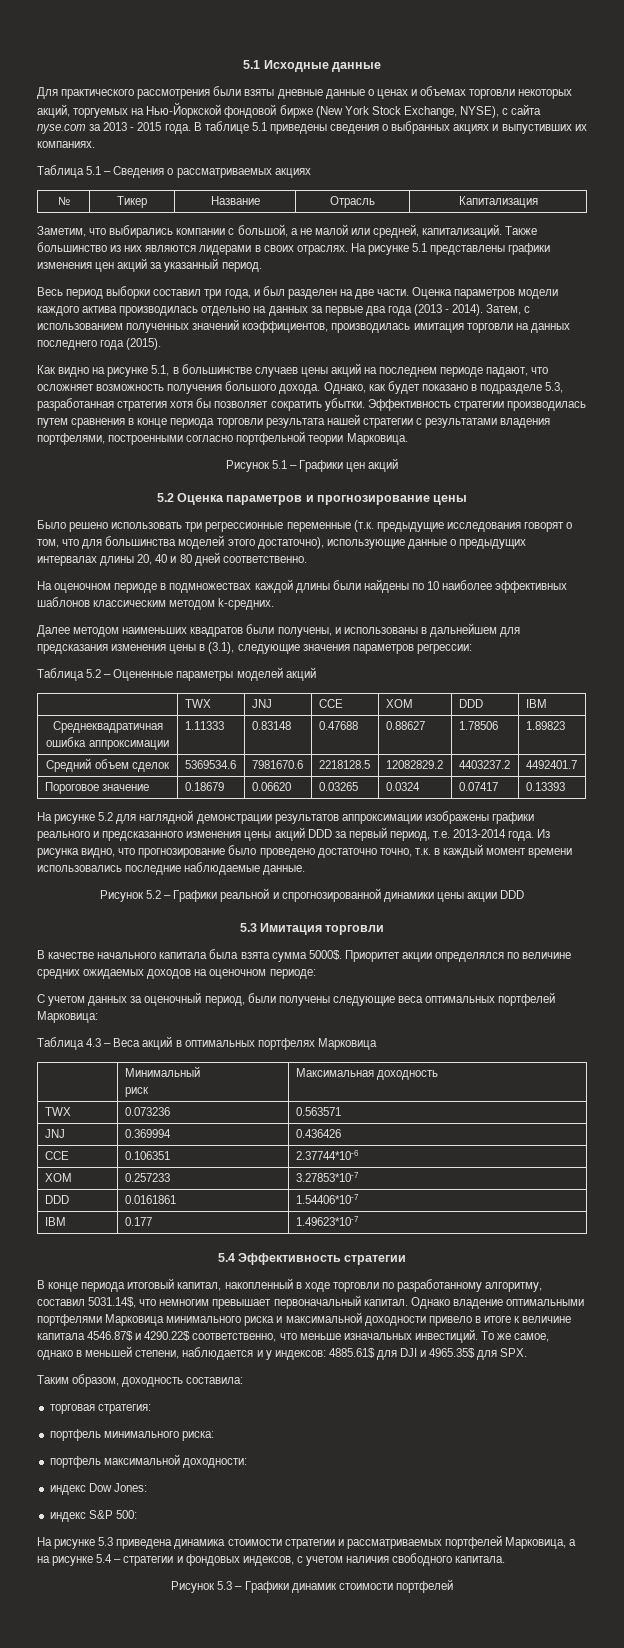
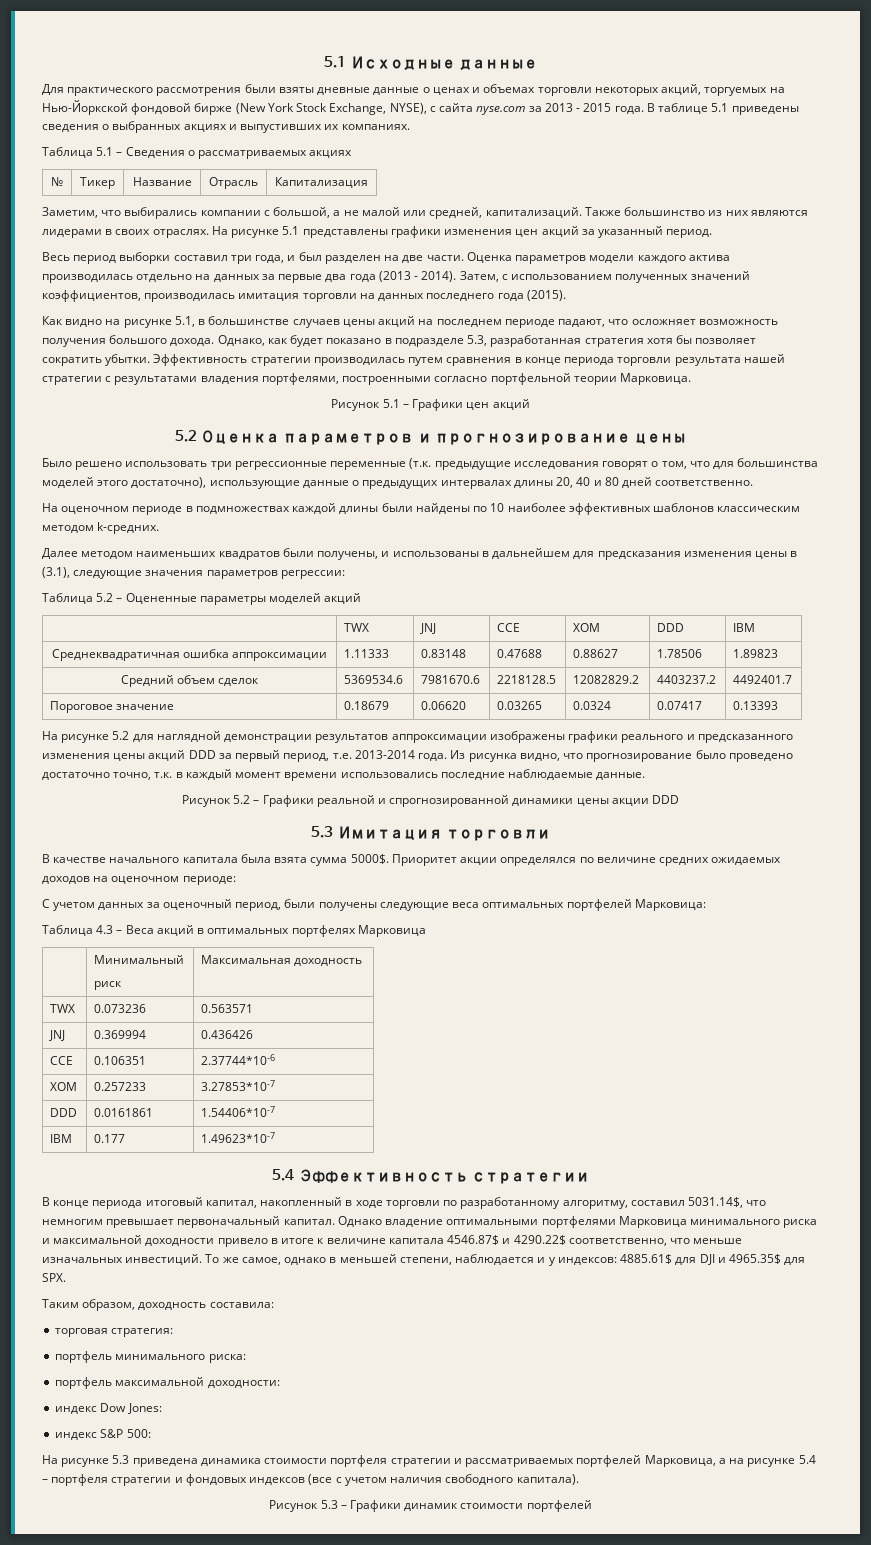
- На рисунке 5.3 приведена динамика стоимости стратегии и рассматриваемых портфелей Марковица, а на рисунке 5.4 – стратегии и фондовых индексов, с учетом наличия свободного капитала.
+ На рисунке 5.3 приведена динамика стоимости портфеля стратегии и рассматриваемых портфелей Марковица, а на рисунке 5.4 – портфеля стратегии и фондовых индексов (все с учетом наличия свободного капитала).

